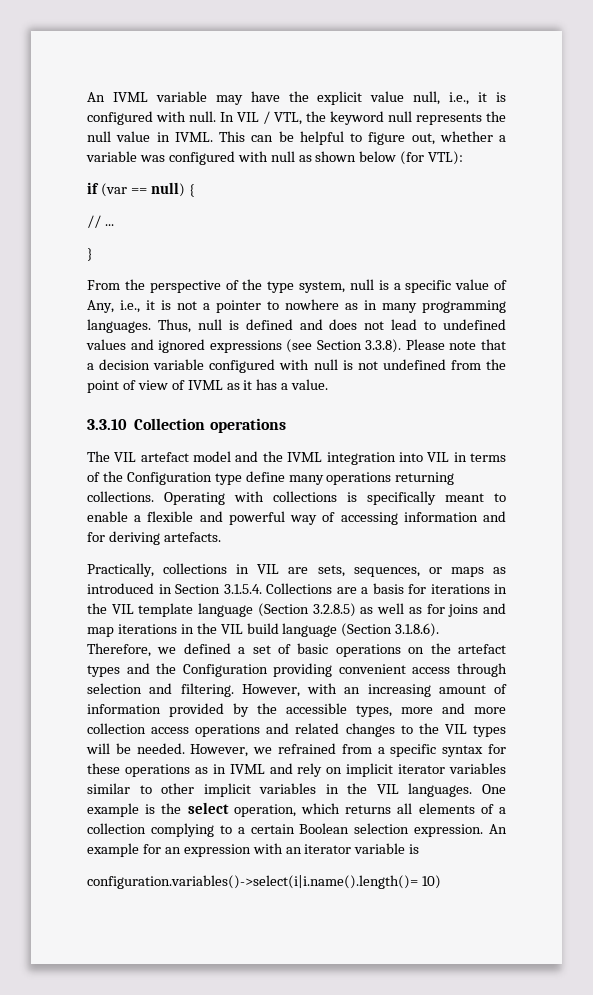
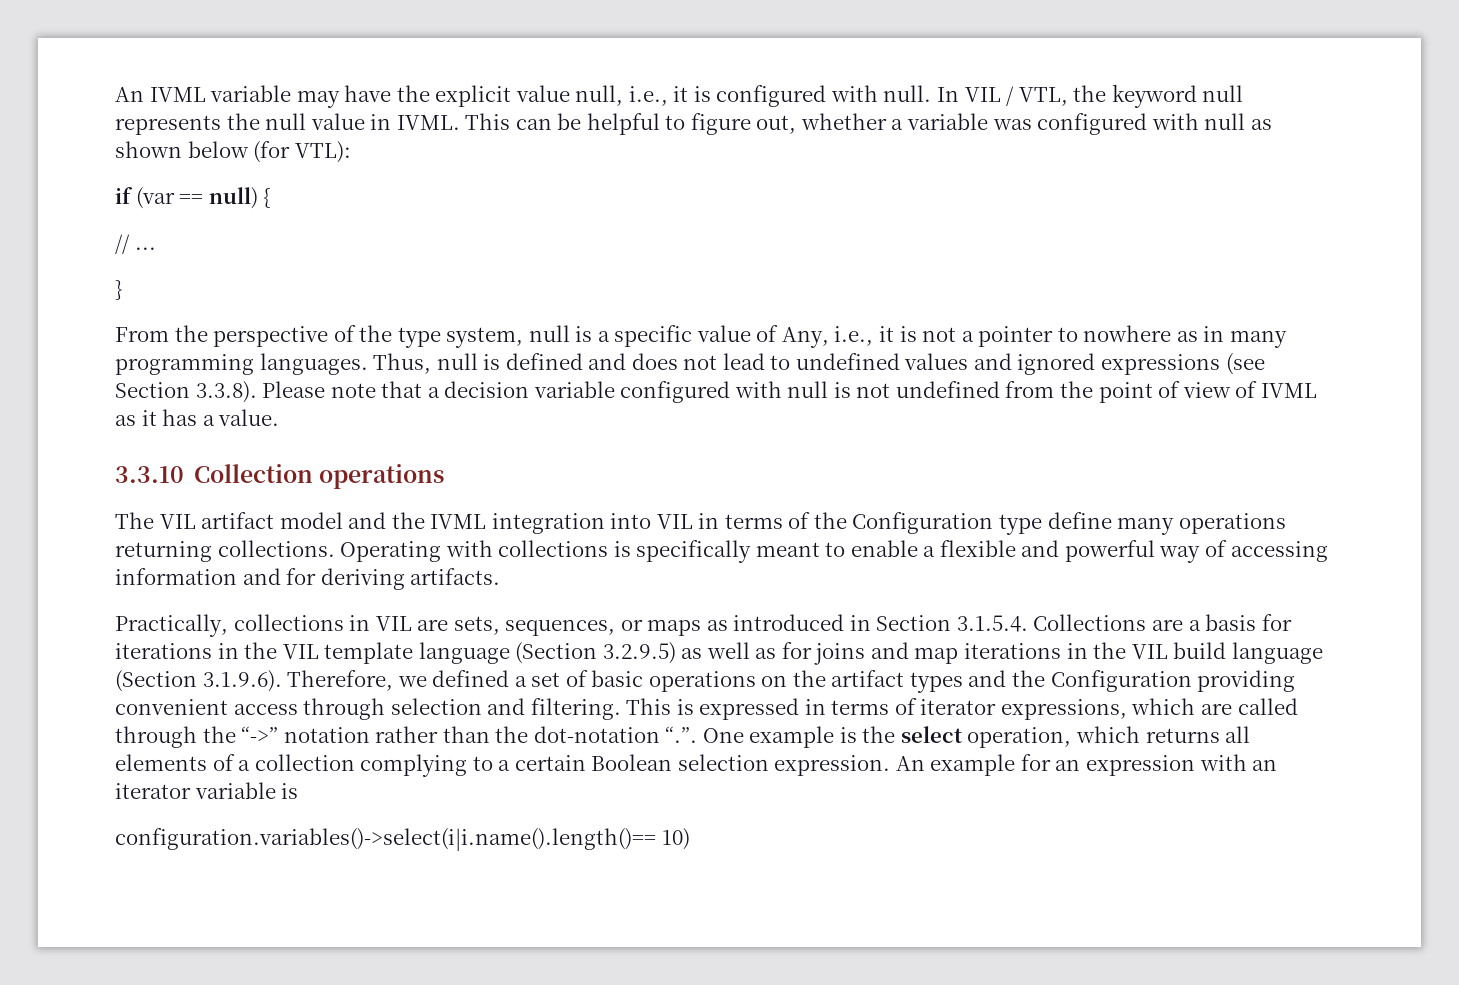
- The VIL artefact model and the IVML integration into VIL in terms of the Configuration type define many operations returning collections.
+ The VIL artifact model and the IVML integration into VIL in terms of the Configuration type define many operations returning collections.
- Operating with collections is specifically meant to enable a flexible and powerful way of accessing information and for deriving artefacts.
+ Operating with collections is specifically meant to enable a flexible and powerful way of accessing information and for deriving artifacts.
- Practically, collections in VIL are sets, sequences, or maps as introduced in Section 3.1.5.4. Collections are a basis for iterations in the VIL template language (Section 3.2.8.5) as well as for joins and map iterations in the VIL build language (Section 3.1.8.6). Therefore, we defined a set of basic operations on the artefact types and the Configuration providing convenient access through selection and filtering.
+ Practically, collections in VIL are sets, sequences, or maps as introduced in Section 3.1.5.4. Collections are a basis for iterations in the VIL template language (Section 3.2.9.5) as well as for joins and map iterations in the VIL build language (Section 3.1.9.6). Therefore, we defined a set of basic operations on the artifact types and the Configuration providing convenient access through selection and filtering.
- However, with an increasing amount of information provided by the accessible types, more and more collection access operations and related changes to the VIL types will be needed. However, we refrained from a specific syntax for these operations as in IVML and rely on implicit iterator variables similar to other implicit variables in the VIL languages. One example is the select operation, which returns all elements of a collection complying to a certain Boolean selection expression.
+ This is expressed in terms of iterator expressions, which are called through the “->” notation rather than the dot-notation “.”. One example is the select operation, which returns all elements of a collection complying to a certain Boolean selection expression.
- configuration.variables()->select(i|i.name().length()= 10)
+ configuration.variables()->select(i|i.name().length()== 10)

